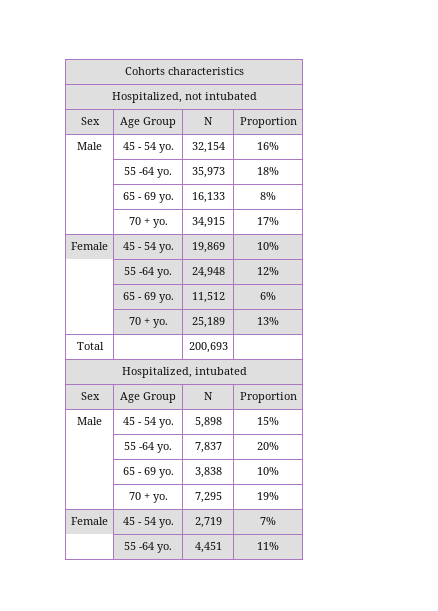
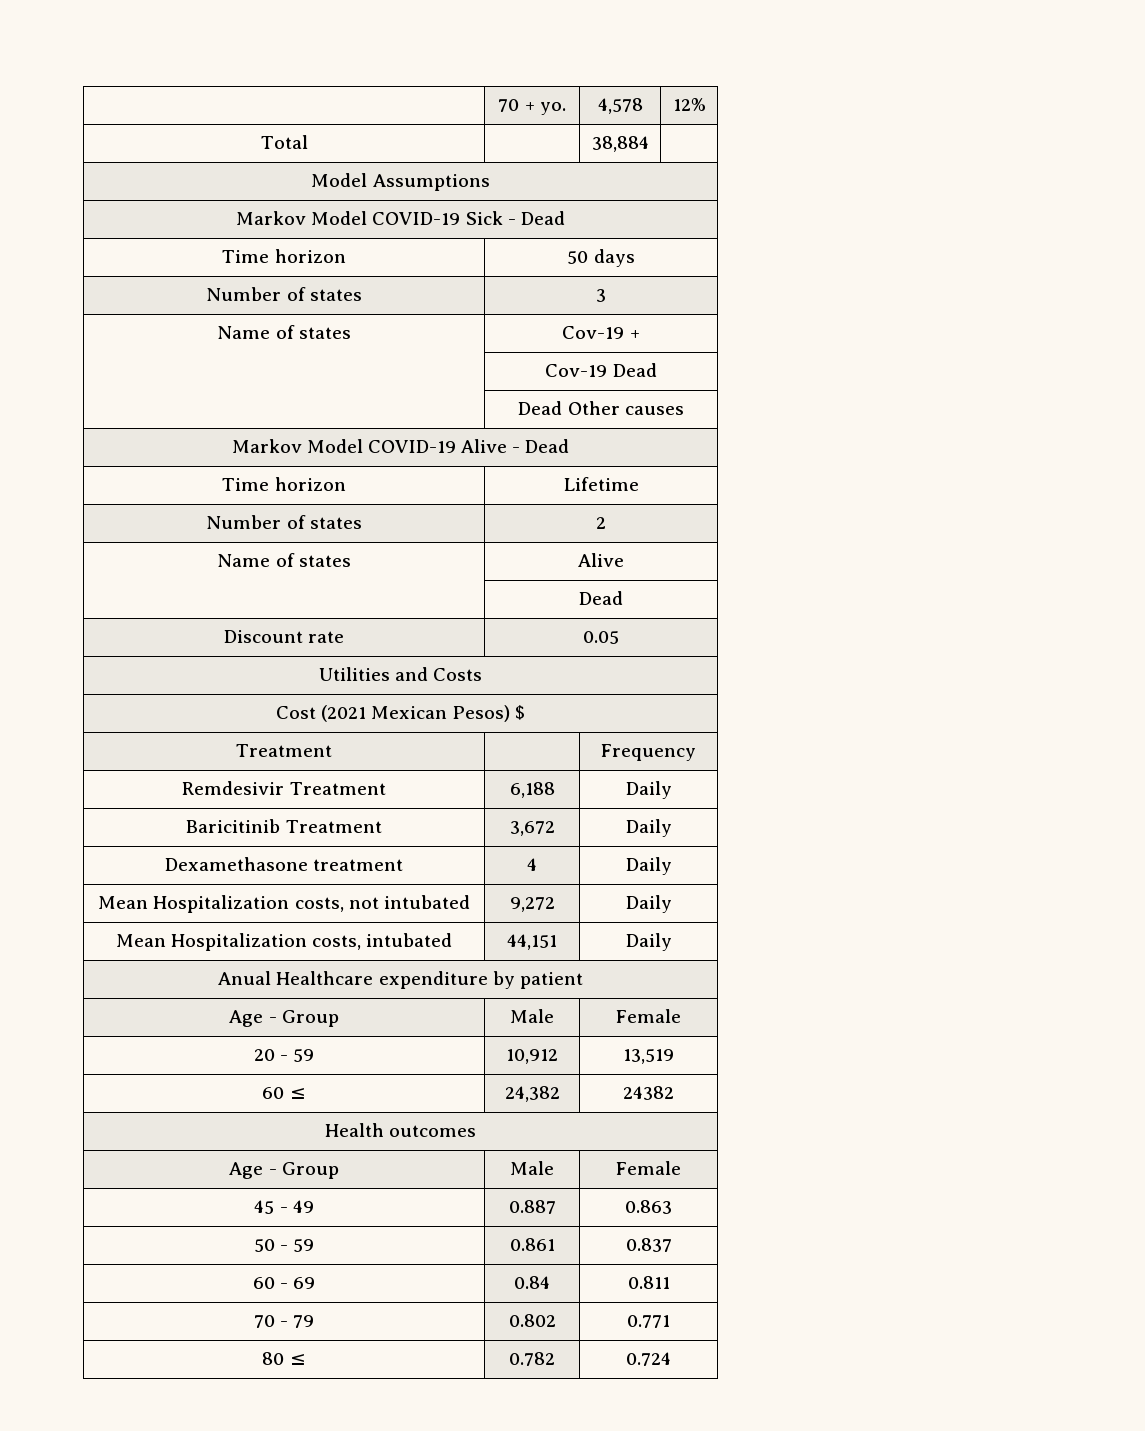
- Cohorts characteristics
- Hospitalized, not intubated
- Sex | Age Group | N | Proportion
- Male | 45 - 54 yo. | 32,154 | 16%
- | 55 -64 yo. | 35,973 | 18%
- | 65 - 69 yo. | 16,133 | 8%
- | 70 + yo. | 34,915 | 17%
- Female | 45 - 54 yo. | 19,869 | 10%
- | 55 -64 yo. | 24,948 | 12%
- | 65 - 69 yo. | 11,512 | 6%
- | 70 + yo. | 25,189 | 13%
- Total | | 200,693 |
- Hospitalized, intubated
- Sex | Age Group | N | Proportion
- Male | 45 - 54 yo. | 5,898 | 15%
- | 55 -64 yo. | 7,837 | 20%
- | 65 - 69 yo. | 3,838 | 10%
- | 70 + yo. | 7,295 | 19%
- Female | 45 - 54 yo. | 2,719 | 7%
- | 55 -64 yo. | 4,451 | 11%
+ | 70 + yo. | 4,578 | 12%
+ Total | | 38,884 |
+ Model Assumptions
+ Markov Model COVID-19 Sick - Dead
+ Time horizon | 50 days
+ Number of states | 3
+ Name of states | Cov-19 +
+ | Cov-19 Dead
+ | Dead Other causes
+ Markov Model COVID-19 Alive - Dead
+ Time horizon | Lifetime
+ Number of states | 2
+ Name of states | Alive
+ | Dead
+ Discount rate | 0.05
+ Utilities and Costs
+ Cost (2021 Mexican Pesos) $
+ Treatment | | Frequency
+ Remdesivir Treatment | 6,188 | Daily
+ Baricitinib Treatment | 3,672 | Daily
+ Dexamethasone treatment | 4 | Daily
+ Mean Hospitalization costs, not intubated | 9,272 | Daily
+ Mean Hospitalization costs, intubated | 44,151 | Daily
+ Anual Healthcare expenditure by patient
+ Age - Group | Male | Female
+ 20 - 59 | 10,912 | 13,519
+ 60 ≤ | 24,382 | 24382
+ Health outcomes
+ Age - Group | Male | Female
+ 45 - 49 | 0.887 | 0.863
+ 50 - 59 | 0.861 | 0.837
+ 60 - 69 | 0.84 | 0.811
+ 70 - 79 | 0.802 | 0.771
+ 80 ≤ | 0.782 | 0.724

